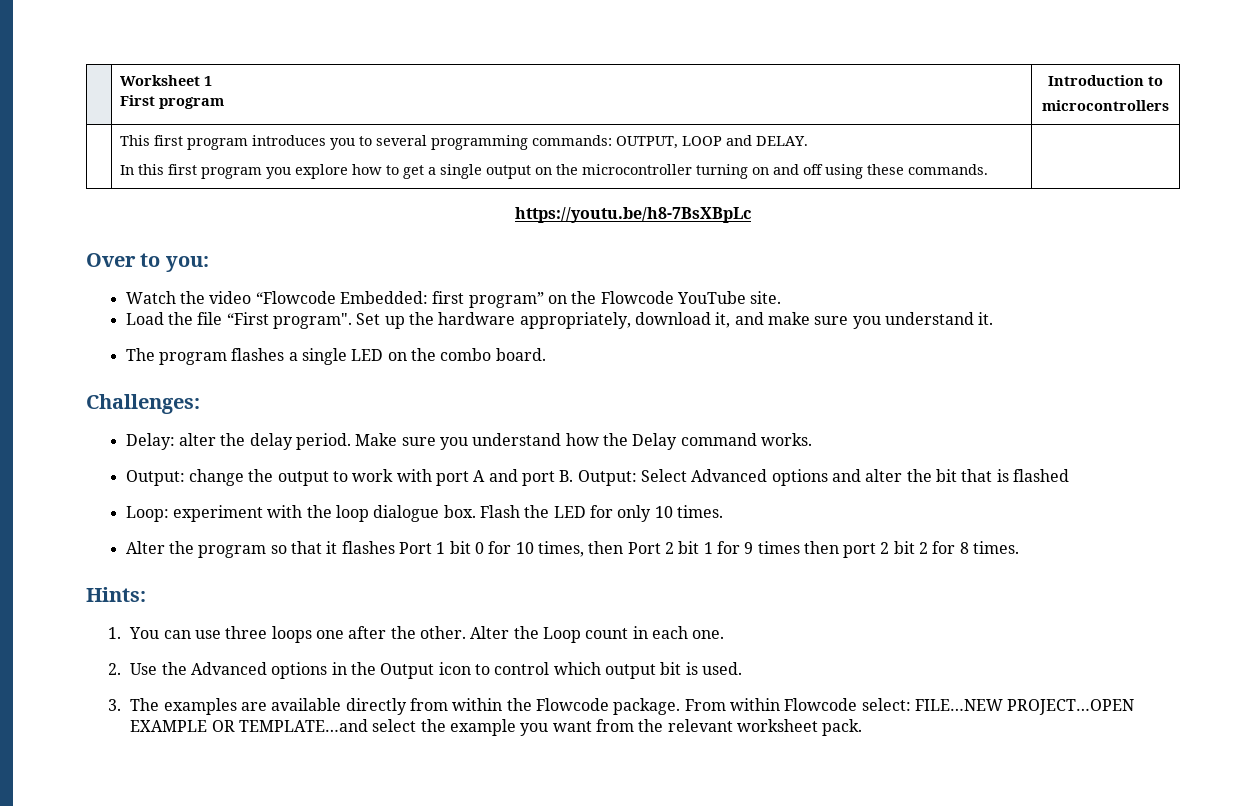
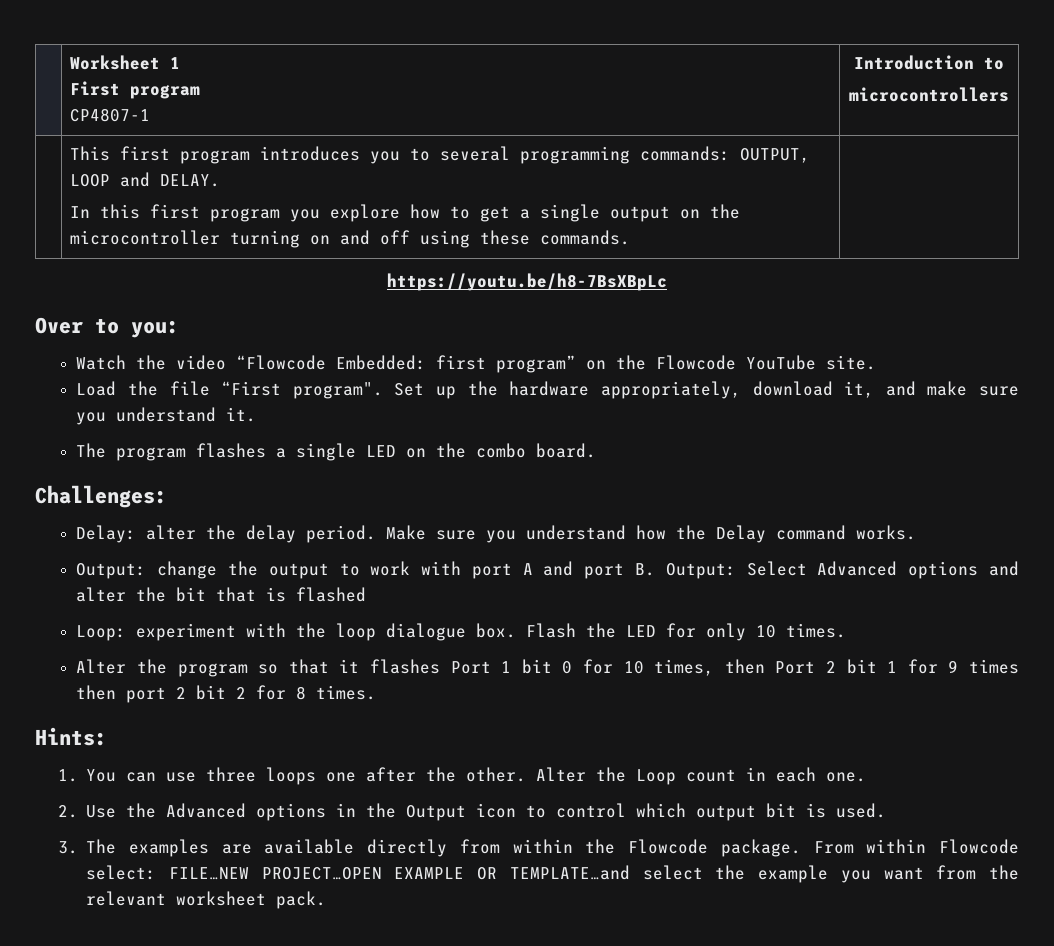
  | Worksheet 1
- First program | Introduction to
+ First program
+ CP4807-1 | Introduction to

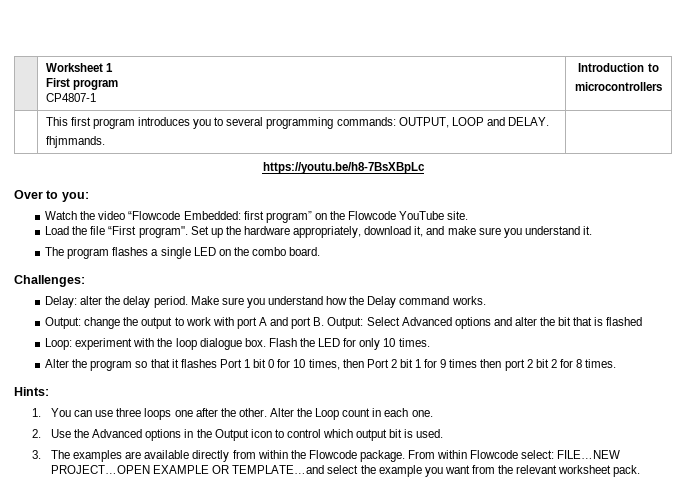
  | This first program introduces you to several programming commands: OUTPUT, LOOP and DELAY.
- In this first program you explore how to get a single output on the microcontroller turning on and off using these commands. |
+ fhjmmands. |

